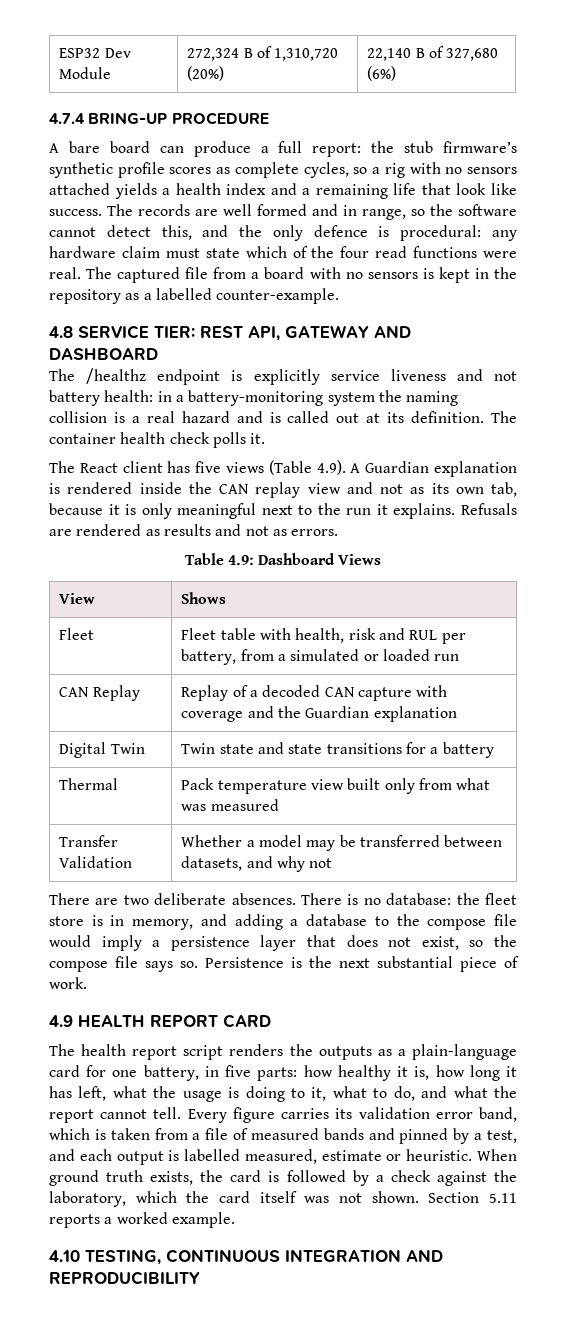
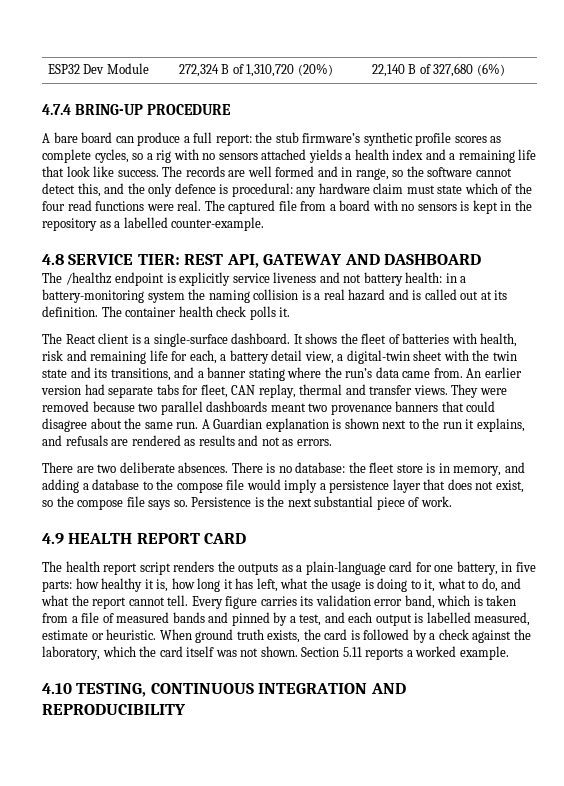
- The React client has five views (Table 4.9). A Guardian explanation is rendered inside the CAN replay view and not as its own tab, because it is only meaningful next to the run it explains. Refusals are rendered as results and not as errors.
+ The React client is a single-surface dashboard. It shows the fleet of batteries with health, risk and remaining life for each, a battery detail view, a digital-twin sheet with the twin state and its transitions, and a banner stating where the run’s data came from. An earlier version had separate tabs for fleet, CAN replay, thermal and transfer views. They were removed because two parallel dashboards meant two provenance banners that could disagree about the same run. A Guardian explanation is shown next to the run it explains, and refusals are rendered as results and not as errors.
- Table 4.9: Dashboard Views
- View | Shows
- Fleet | Fleet table with health, risk and RUL per battery, from a simulated or loaded run
- CAN Replay | Replay of a decoded CAN capture with coverage and the Guardian explanation
- Digital Twin | Twin state and state transitions for a battery
- Thermal | Pack temperature view built only from what was measured
- Transfer Validation | Whether a model may be transferred between datasets, and why not

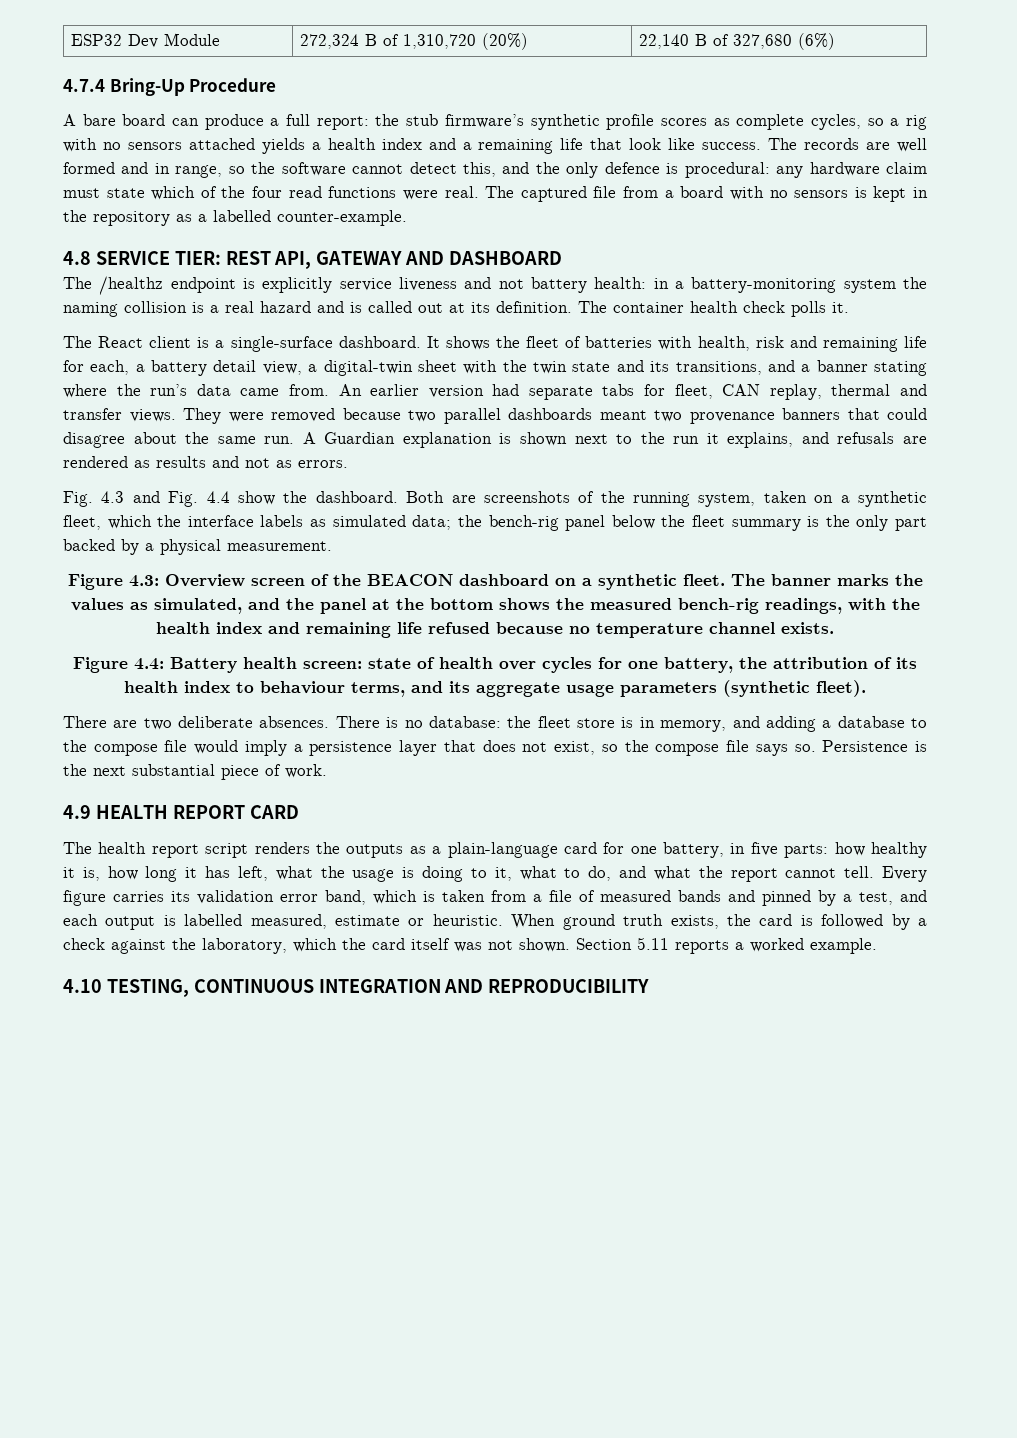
- 4.7.4 BRING-UP PROCEDURE
+ 4.7.4 Bring-Up Procedure
+ Fig. 4.3 and Fig. 4.4 show the dashboard. Both are screenshots of the running system, taken on a synthetic fleet, which the interface labels as simulated data; the bench-rig panel below the fleet summary is the only part backed by a physical measurement.
+ Figure 4.3: Overview screen of the BEACON dashboard on a synthetic fleet. The banner marks the values as simulated, and the panel at the bottom shows the measured bench-rig readings, with the health index and remaining life refused because no temperature channel exists.
+ Figure 4.4: Battery health screen: state of health over cycles for one battery, the attribution of its health index to behaviour terms, and its aggregate usage parameters (synthetic fleet).

